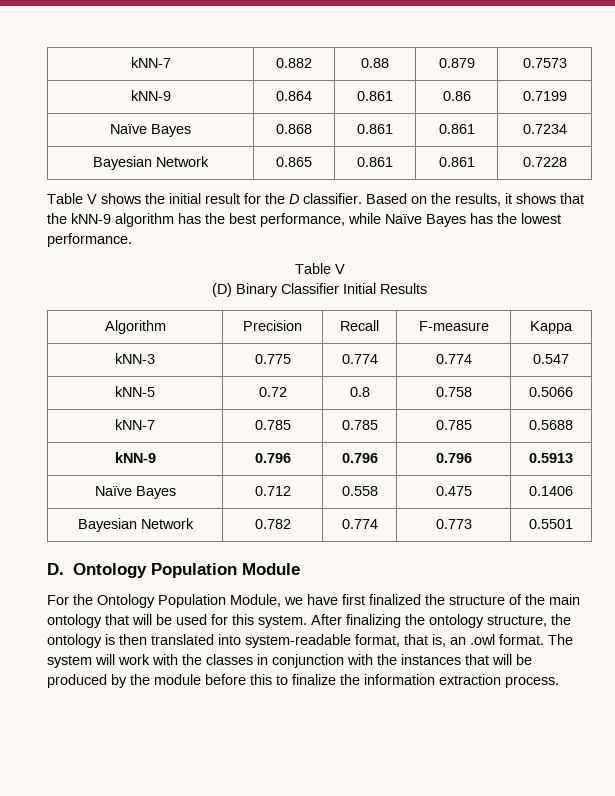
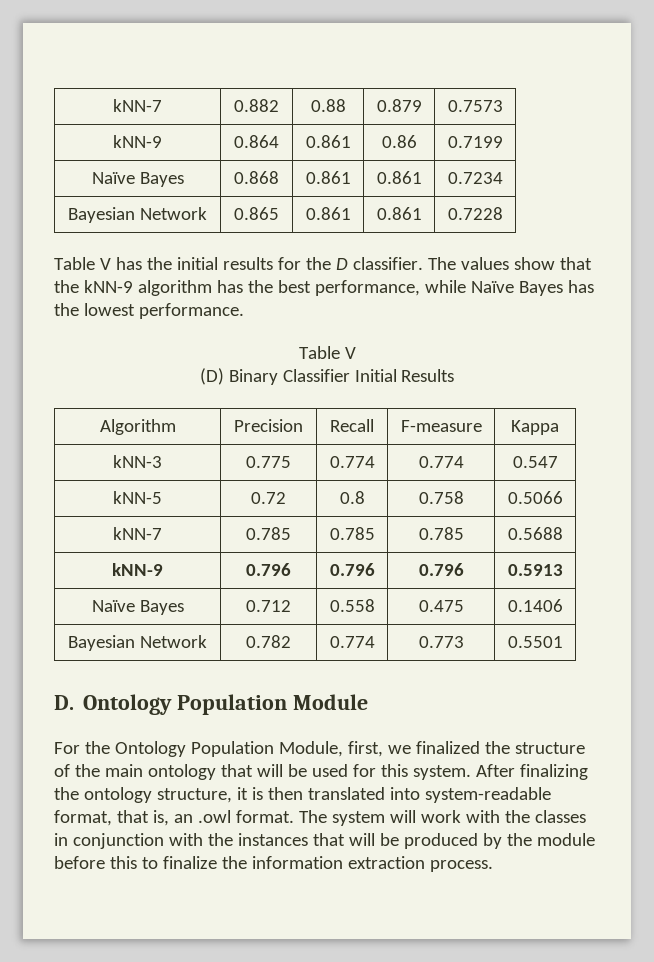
- Table V shows the initial result for the D classifier.
+ Table V has the initial results for the D classifier.
- Based on the results, it shows that the kNN-9 algorithm has the best performance, while Naïve Bayes has the lowest performance.
+ The values show that the kNN-9 algorithm has the best performance, while Naïve Bayes has the lowest performance.
- For the Ontology Population Module, we have first finalized the structure of the main ontology that will be used for this system.
+ For the Ontology Population Module, first, we finalized the structure of the main ontology that will be used for this system.
- After finalizing the ontology structure, the ontology is then translated into system-readable format, that is, an .owl format.
+ After finalizing the ontology structure, it is then translated into system-readable format, that is, an .owl format.

